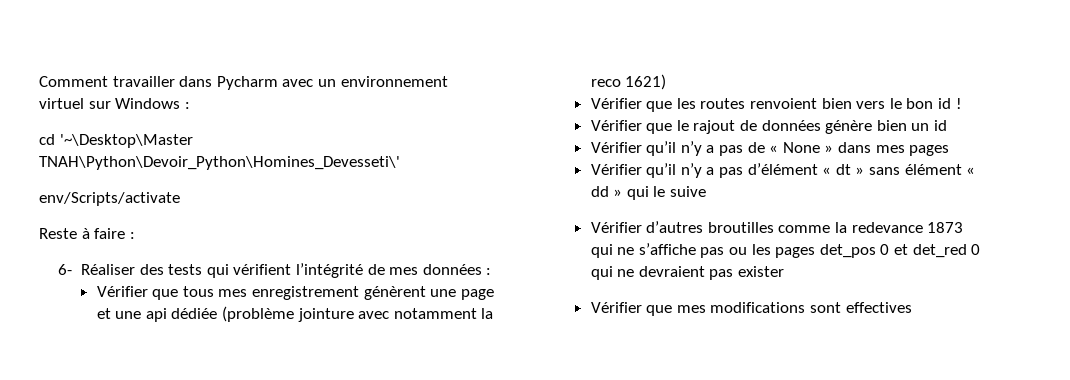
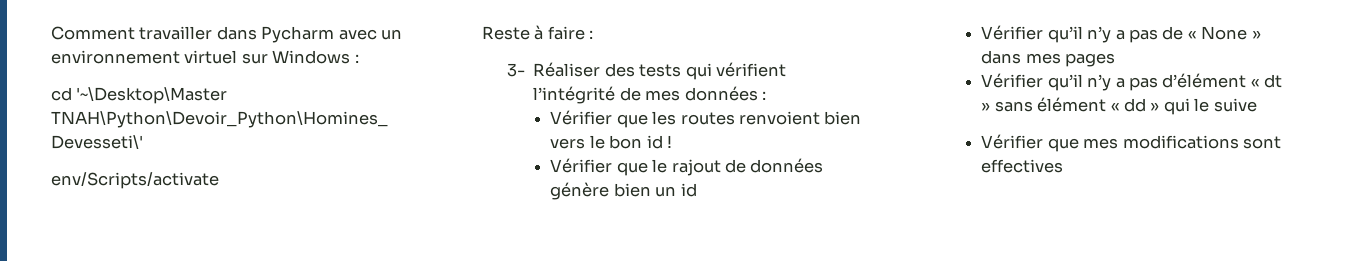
- 6- Réaliser des tests qui vérifient l’intégrité de mes données :
+ 3- Réaliser des tests qui vérifient l’intégrité de mes données :
- Vérifier que tous mes enregistrement génèrent une page et une api dédiée (problème jointure avec notamment la reco 1621)
- Vérifier d’autres broutilles comme la redevance 1873 qui ne s’affiche pas ou les pages det_pos 0 et det_red 0 qui ne devraient pas exister

